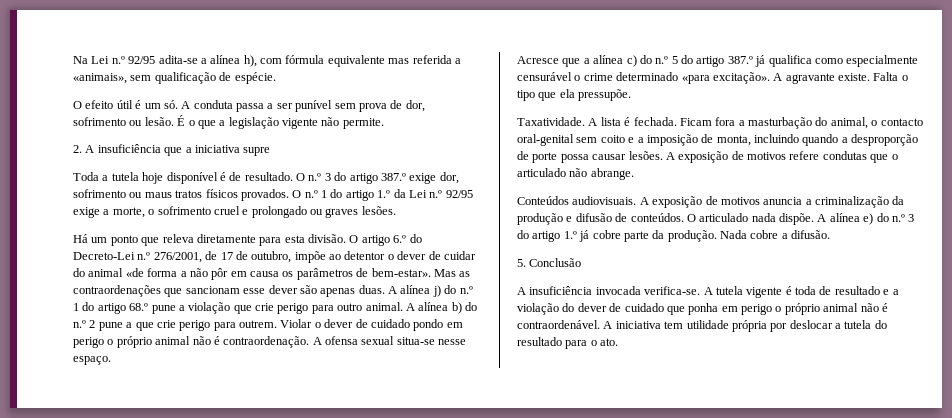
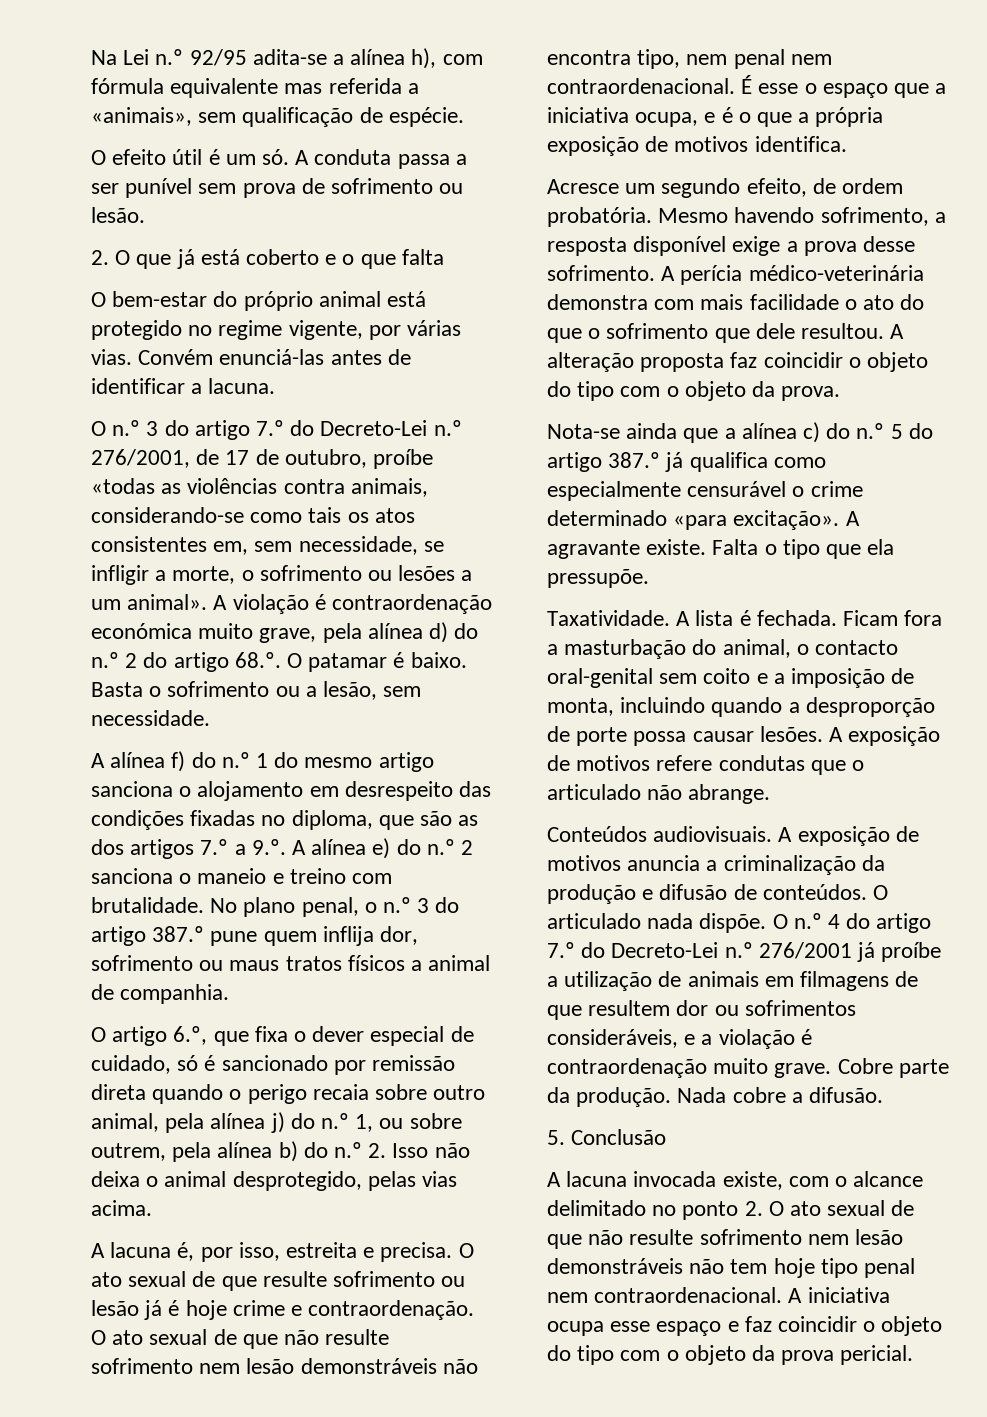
- A conduta passa a ser punível sem prova de dor, sofrimento ou lesão. É o que a legislação vigente não permite.
- 2. A insuficiência que a iniciativa supre
- Toda a tutela hoje disponível é de resultado. O n.º 3 do artigo 387.º exige dor, sofrimento ou maus tratos físicos provados. O n.º 1 do artigo 1.º da Lei n.º 92/95 exige a morte, o sofrimento cruel e prolongado ou graves lesões.
- Há um ponto que releva diretamente para esta divisão. O artigo 6.º do Decreto-Lei n.º 276/2001, de 17 de outubro, impõe ao detentor o dever de cuidar do animal «de forma a não pôr em causa os parâmetros de bem-estar». Mas as contraordenações que sancionam esse dever são apenas duas. A alínea j) do n.º 1 do artigo 68.º pune a violação que crie perigo para outro animal. A alínea b) do n.º 2 pune a que crie perigo para outrem. Violar o dever de cuidado pondo em perigo o próprio animal não é contraordenação. A ofensa sexual situa-se nesse espaço.
- Acresce que a alínea c) do n.º 5 do artigo 387.º já qualifica como especialmente censurável o crime determinado «para excitação».
+ A conduta passa a ser punível sem prova de sofrimento ou lesão.
+ 2. O que já está coberto e o que falta
+ O bem-estar do próprio animal está protegido no regime vigente, por várias vias. Convém enunciá-las antes de identificar a lacuna.
+ O n.º 3 do artigo 7.º do Decreto-Lei n.º 276/2001, de 17 de outubro, proíbe «todas as violências contra animais, considerando-se como tais os atos consistentes em, sem necessidade, se infligir a morte, o sofrimento ou lesões a um animal». A violação é contraordenação económica muito grave, pela alínea d) do n.º 2 do artigo 68.º. O patamar é baixo. Basta o sofrimento ou a lesão, sem necessidade.
+ A alínea f) do n.º 1 do mesmo artigo sanciona o alojamento em desrespeito das condições fixadas no diploma, que são as dos artigos 7.º a 9.º. A alínea e) do n.º 2 sanciona o maneio e treino com brutalidade. No plano penal, o n.º 3 do artigo 387.º pune quem inflija dor, sofrimento ou maus tratos físicos a animal de companhia.
+ O artigo 6.º, que fixa o dever especial de cuidado, só é sancionado por remissão direta quando o perigo recaia sobre outro animal, pela alínea j) do n.º 1, ou sobre outrem, pela alínea b) do n.º 2. Isso não deixa o animal desprotegido, pelas vias acima.
+ A lacuna é, por isso, estreita e precisa. O ato sexual de que resulte sofrimento ou lesão já é hoje crime e contraordenação. O ato sexual de que não resulte sofrimento nem lesão demonstráveis não encontra tipo, nem penal nem contraordenacional. É esse o espaço que a iniciativa ocupa, e é o que a própria exposição de motivos identifica.
+ Acresce um segundo efeito, de ordem probatória. Mesmo havendo sofrimento, a resposta disponível exige a prova desse sofrimento. A perícia médico-veterinária demonstra com mais facilidade o ato do que o sofrimento que dele resultou. A alteração proposta faz coincidir o objeto do tipo com o objeto da prova.
+ Nota-se ainda que a alínea c) do n.º 5 do artigo 387.º já qualifica como especialmente censurável o crime determinado «para excitação».
- A alínea e) do n.º 3 do artigo 1.º já cobre parte da produção.
+ O n.º 4 do artigo 7.º do Decreto-Lei n.º 276/2001 já proíbe a utilização de animais em filmagens de que resultem dor ou sofrimentos consideráveis, e a violação é contraordenação muito grave. Cobre parte da produção.
- A insuficiência invocada verifica-se. A tutela vigente é toda de resultado e a violação do dever de cuidado que ponha em perigo o próprio animal não é contraordenável. A iniciativa tem utilidade própria por deslocar a tutela do resultado para o ato.
+ A lacuna invocada existe, com o alcance delimitado no ponto 2. O ato sexual de que não resulte sofrimento nem lesão demonstráveis não tem hoje tipo penal nem contraordenacional. A iniciativa ocupa esse espaço e faz coincidir o objeto do tipo com o objeto da prova pericial.

